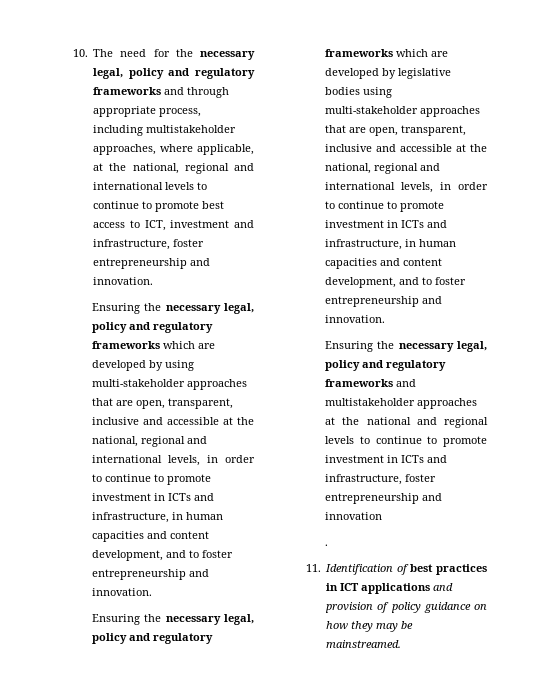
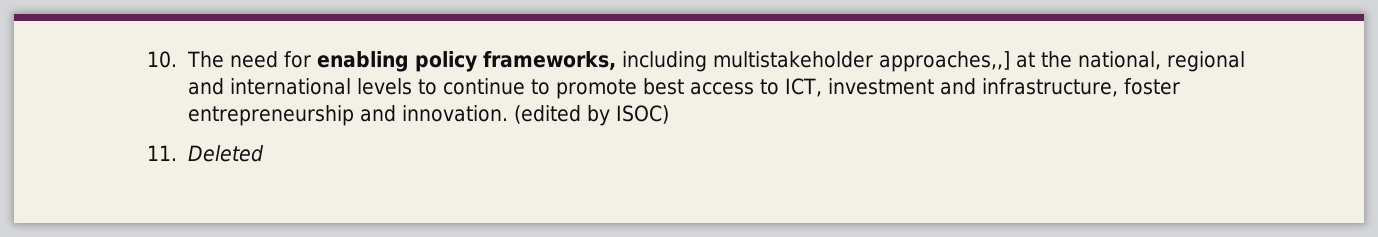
- 10. The need for the necessary legal, policy and regulatory frameworks and through appropriate process, including multistakeholder approaches, where applicable, at the national, regional and international levels to continue to promote best access to ICT, investment and infrastructure, foster entrepreneurship and innovation.
- Ensuring the necessary legal, policy and regulatory frameworks which are developed by using multi-stakeholder approaches that are open, transparent, inclusive and accessible at the national, regional and international levels, in order to continue to promote investment in ICTs and infrastructure, in human capacities and content development, and to foster entrepreneurship and innovation.
- Ensuring the necessary legal, policy and regulatory frameworks which are developed by legislative bodies using multi-stakeholder approaches that are open, transparent, inclusive and accessible at the national, regional and international levels, in order to continue to promote investment in ICTs and infrastructure, in human capacities and content development, and to foster entrepreneurship and innovation.
- Ensuring the necessary legal, policy and regulatory frameworks and multistakeholder approaches at the national and regional levels to continue to promote investment in ICTs and infrastructure, foster entrepreneurship and innovation
- .
- 11. Identification of best practices in ICT applications and provision of policy guidance on how they may be mainstreamed.
+ 10. The need for enabling policy frameworks, including multistakeholder approaches,,] at the national, regional and international levels to continue to promote best access to ICT, investment and infrastructure, foster entrepreneurship and innovation. (edited by ISOC)
+ 11. Deleted

